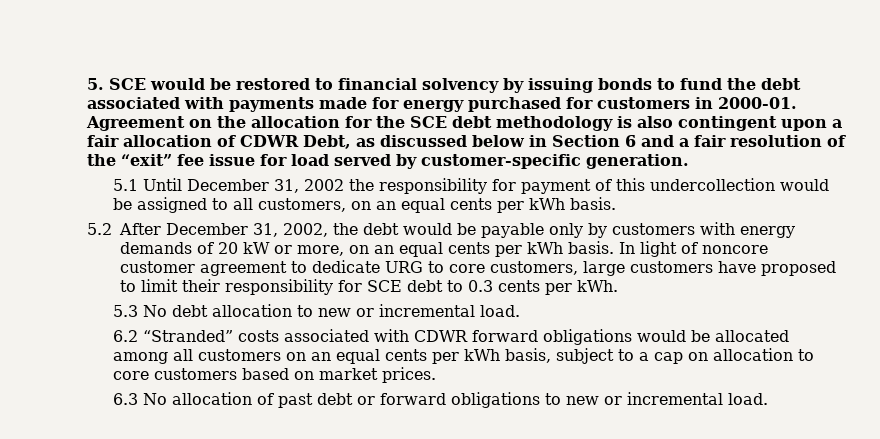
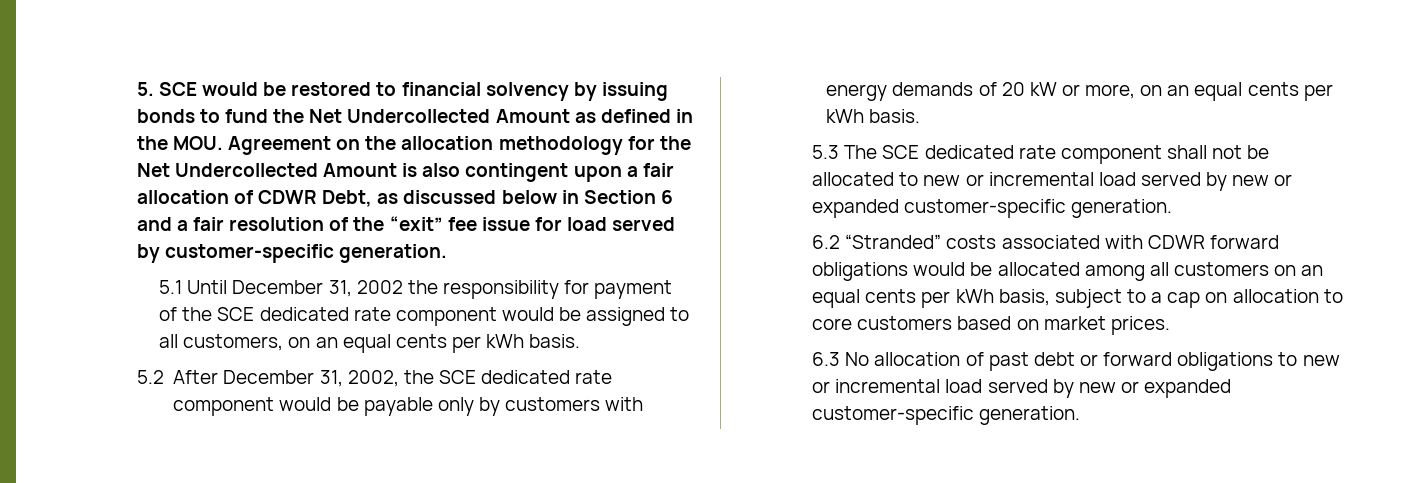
- 5. SCE would be restored to financial solvency by issuing bonds to fund the debt associated with payments made for energy purchased for customers in 2000-01. Agreement on the allocation for the SCE debt methodology is also contingent upon a fair allocation of CDWR Debt, as discussed below in Section 6 and a fair resolution of the “exit” fee issue for load served by customer-specific generation.
+ 5. SCE would be restored to financial solvency by issuing bonds to fund the Net Undercollected Amount as defined in the MOU. Agreement on the allocation methodology for the Net Undercollected Amount is also contingent upon a fair allocation of CDWR Debt, as discussed below in Section 6 and a fair resolution of the “exit” fee issue for load served by customer-specific generation.
- 5.1 Until December 31, 2002 the responsibility for payment of this undercollection would be assigned to all customers, on an equal cents per kWh basis.
+ 5.1 Until December 31, 2002 the responsibility for payment of the SCE dedicated rate component would be assigned to all customers, on an equal cents per kWh basis.
- 5.2 After December 31, 2002, the debt would be payable only by customers with energy demands of 20 kW or more, on an equal cents per kWh basis. In light of noncore customer agreement to dedicate URG to core customers, large customers have proposed to limit their responsibility for SCE debt to 0.3 cents per kWh.
- 5.3 No debt allocation to new or incremental load.
+ 5.2 After December 31, 2002, the SCE dedicated rate component would be payable only by customers with energy demands of 20 kW or more, on an equal cents per kWh basis.
+ 5.3 The SCE dedicated rate component shall not be allocated to new or incremental load served by new or expanded customer-specific generation.
- 6.3 No allocation of past debt or forward obligations to new or incremental load.
+ 6.3 No allocation of past debt or forward obligations to new or incremental load served by new or expanded customer-specific generation.

